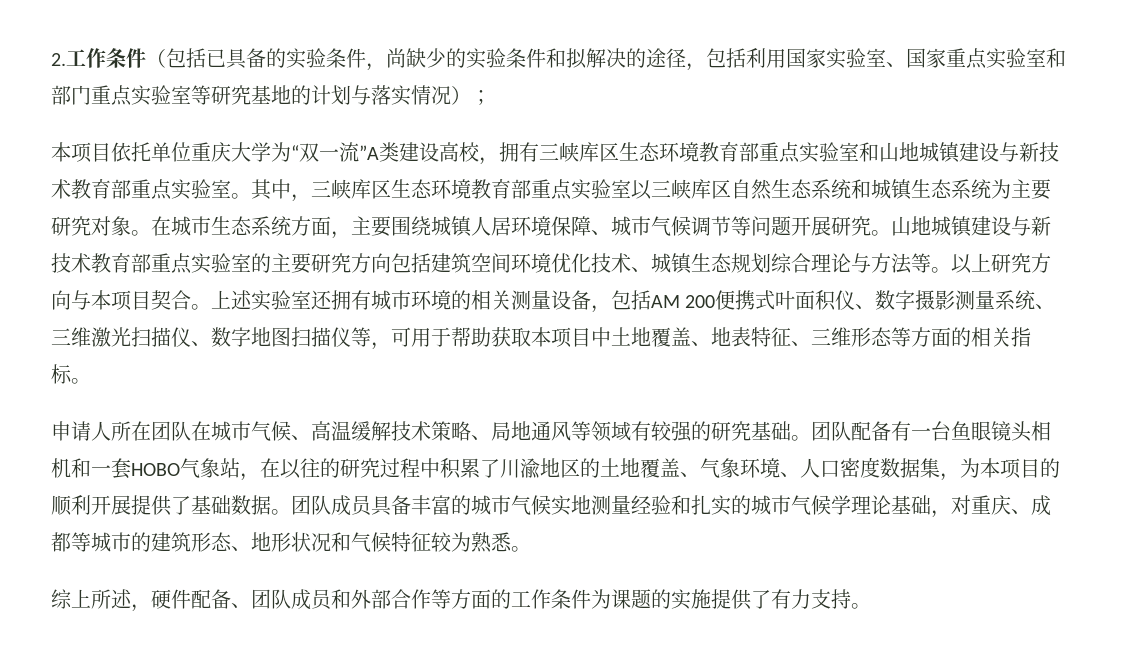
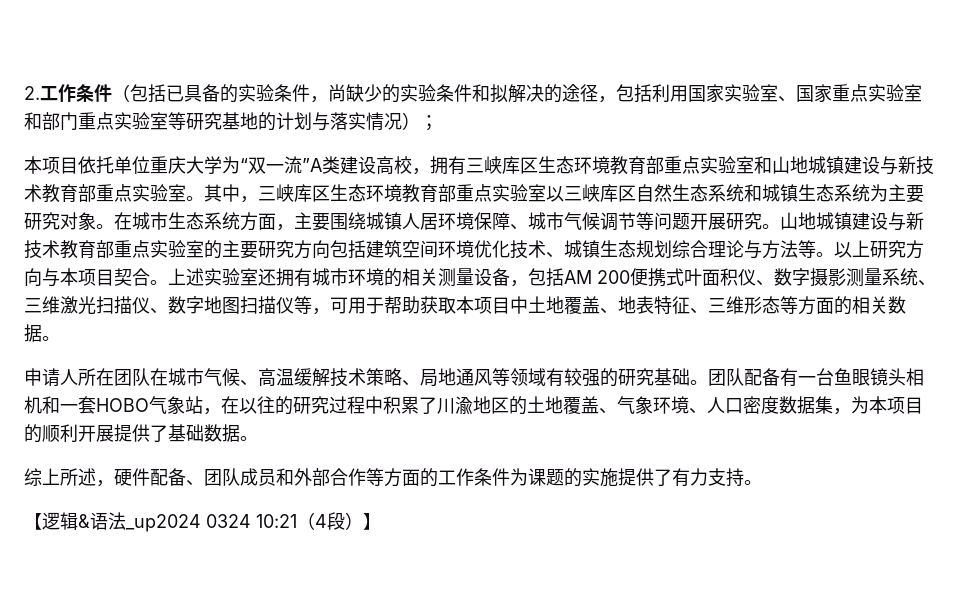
- 上述实验室还拥有城市环境的相关测量设备，包括AM 200便携式叶面积仪、数字摄影测量系统、三维激光扫描仪、数字地图扫描仪等，可用于帮助获取本项目中土地覆盖、地表特征、三维形态等方面的相关指标。
+ 上述实验室还拥有城市环境的相关测量设备，包括AM 200便携式叶面积仪、数字摄影测量系统、三维激光扫描仪、数字地图扫描仪等，可用于帮助获取本项目中土地覆盖、地表特征、三维形态等方面的相关数据。
- 团队成员具备丰富的城市气候实地测量经验和扎实的城市气候学理论基础，对重庆、成都等城市的建筑形态、地形状况和气候特征较为熟悉。
+ 【逻辑&语法_up2024 0324 10:21（4段）】

